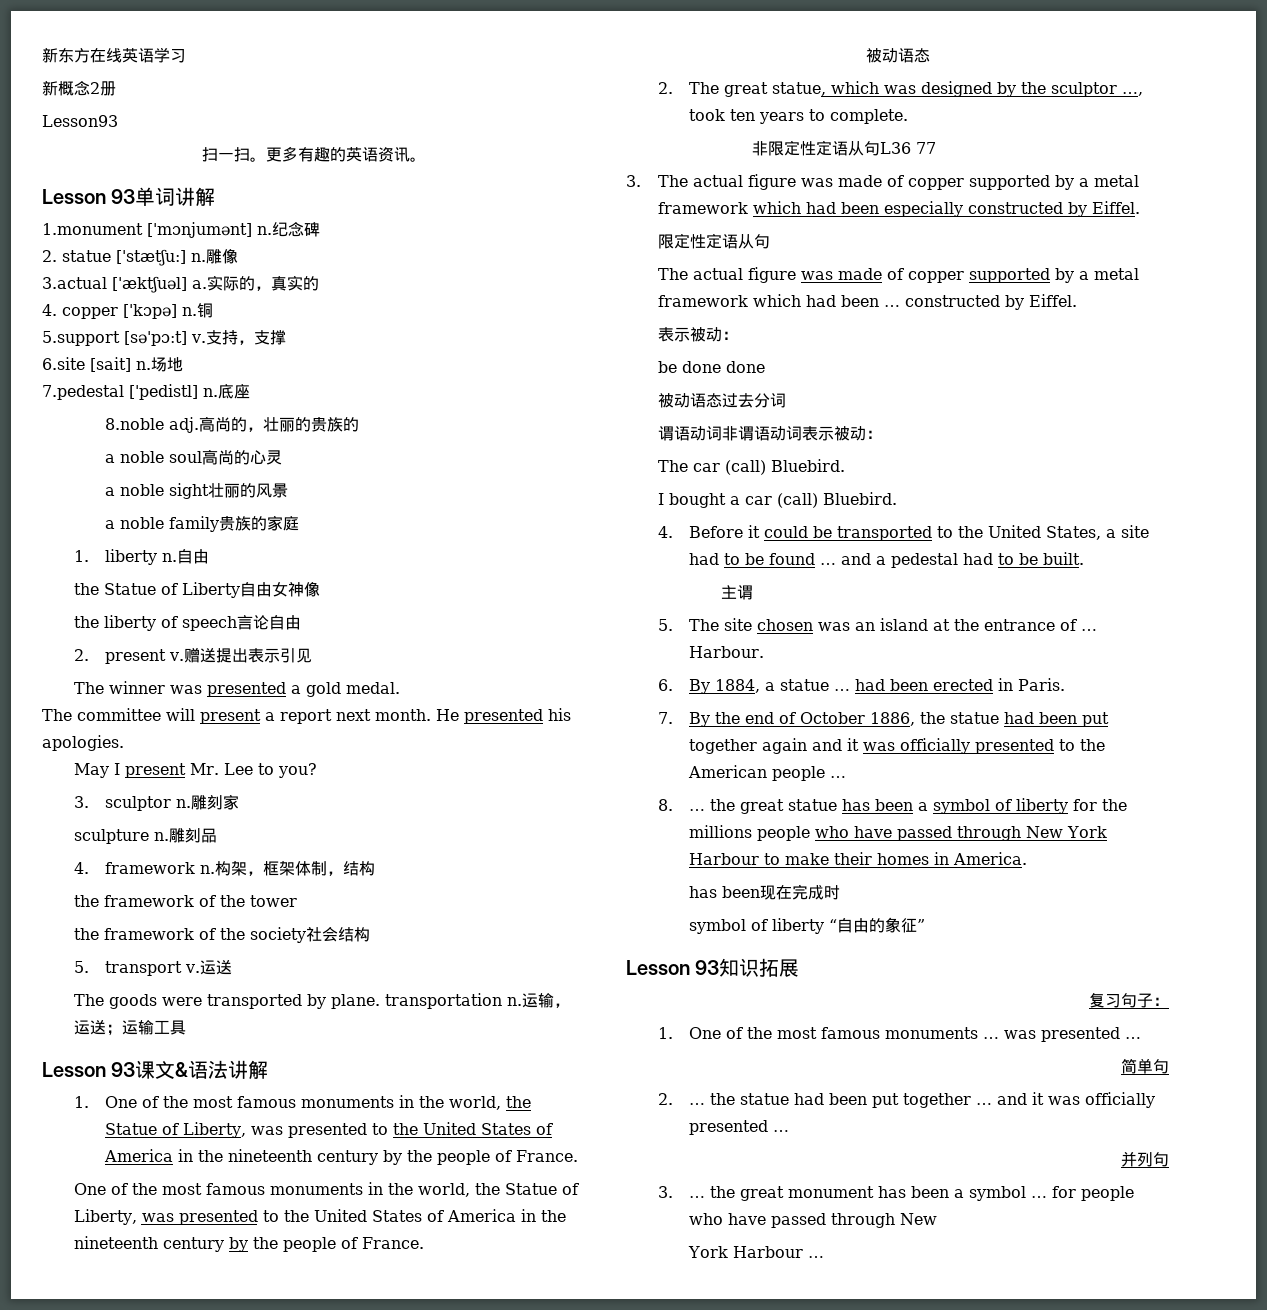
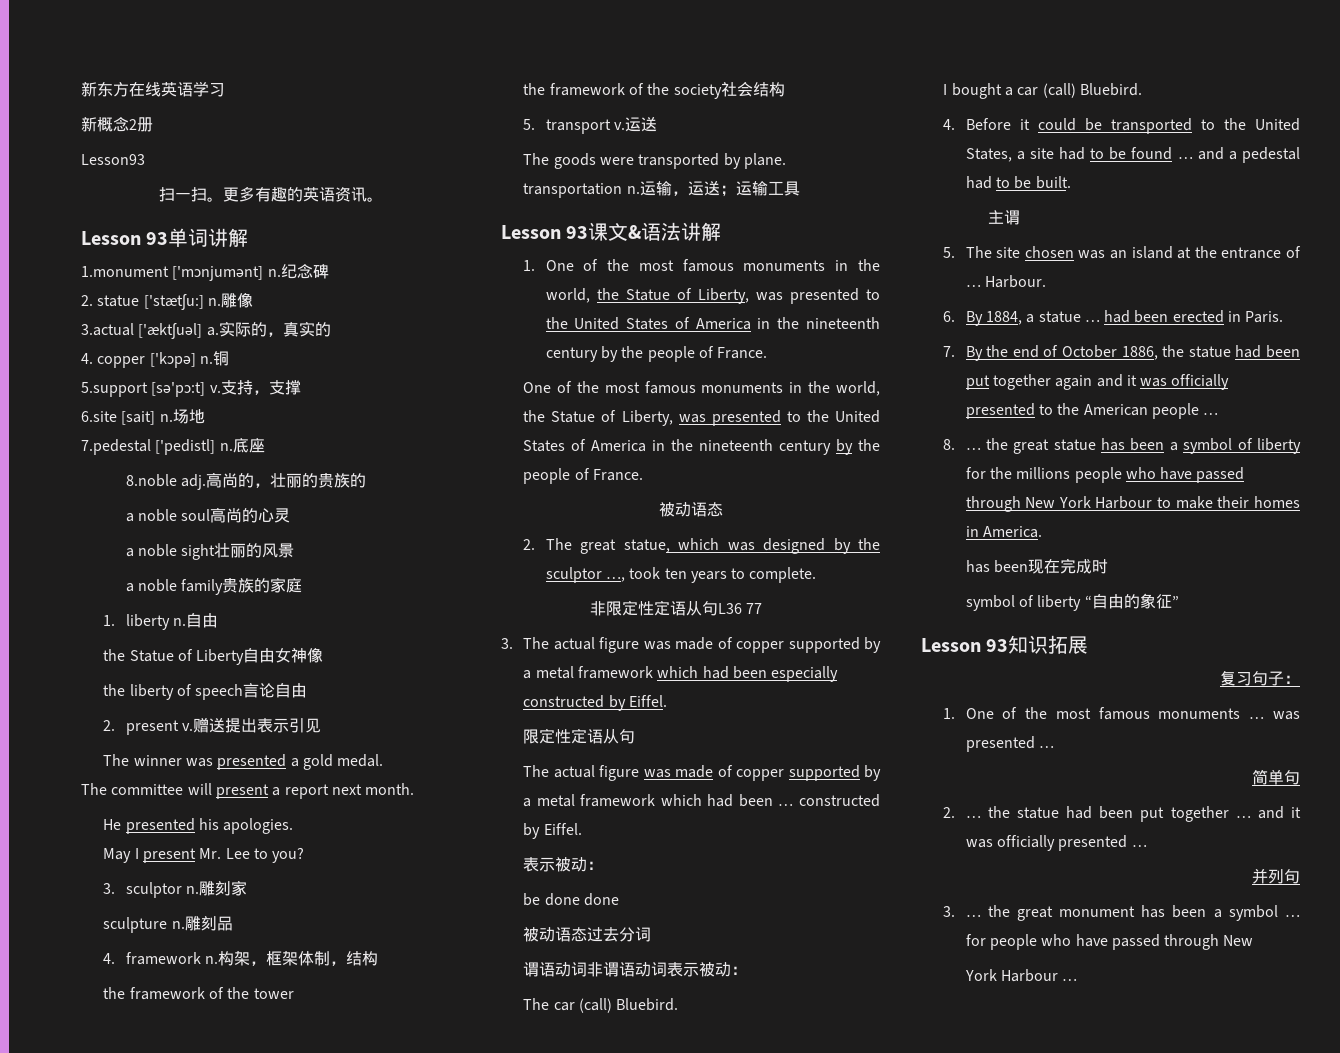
- The committee will present a report next month. He presented his apologies.
+ The committee will present a report next month.
+ He presented his apologies.

